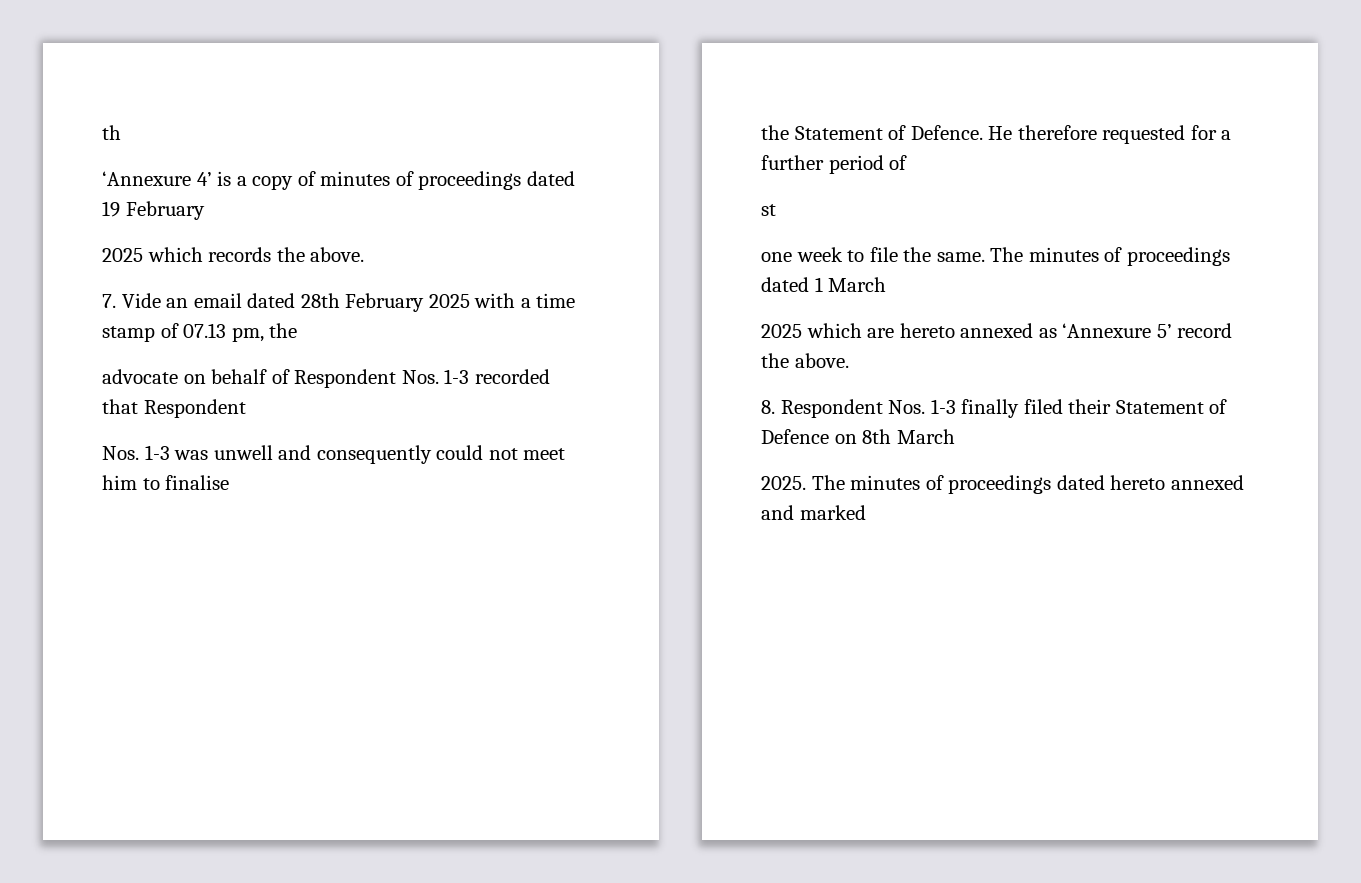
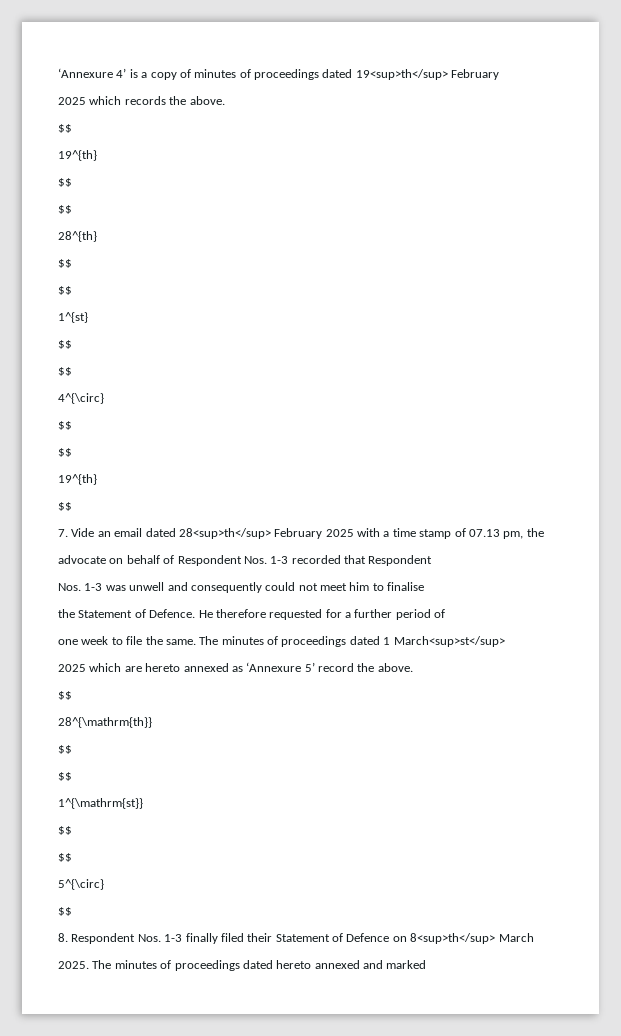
- th
- ‘Annexure 4’ is a copy of minutes of proceedings dated 19 February
+ ‘Annexure 4’ is a copy of minutes of proceedings dated 19<sup>th</sup> February
  2025 which records the above.
+ $$
+ 19^{th}
+ $$
+ $$
+ 28^{th}
+ $$
+ $$
+ 1^{st}
+ $$
+ $$
+ 4^{\circ}
+ $$
+ $$
+ 19^{th}
+ $$
- 7. Vide an email dated 28th February 2025 with a time stamp of 07.13 pm, the
+ 7. Vide an email dated 28<sup>th</sup> February 2025 with a time stamp of 07.13 pm, the
- st
- The minutes of proceedings dated 1 March
+ The minutes of proceedings dated 1 March<sup>st</sup>
  2025 which are hereto annexed as ‘Annexure 5’ record the above.
+ $$
+ 28^{\mathrm{th}}
+ $$
+ $$
+ 1^{\mathrm{st}}
+ $$
+ $$
+ 5^{\circ}
+ $$
- 8. Respondent Nos. 1-3 finally filed their Statement of Defence on 8th March
+ 8. Respondent Nos. 1-3 finally filed their Statement of Defence on 8<sup>th</sup> March

